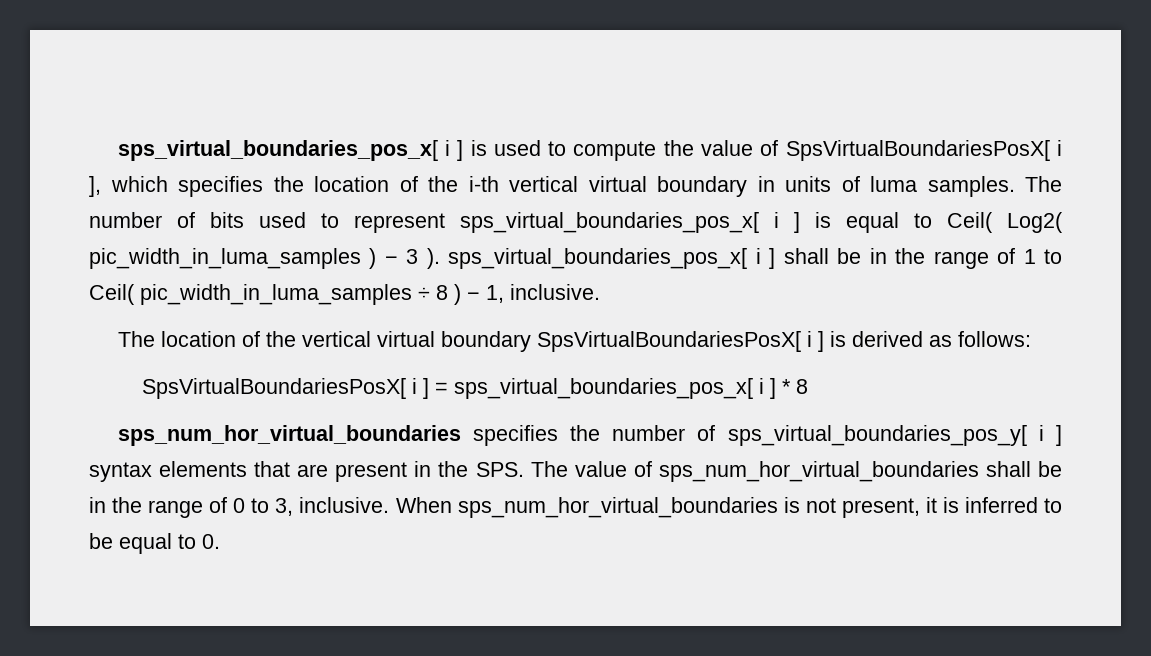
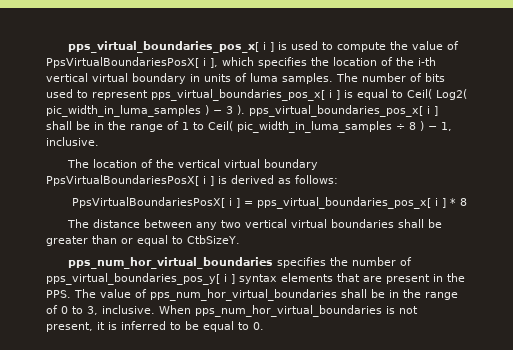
- sps_virtual_boundaries_pos_x[ i ] is used to compute the value of SpsVirtualBoundariesPosX[ i ], which specifies the location of the i-th vertical virtual boundary in units of luma samples.
+ pps_virtual_boundaries_pos_x[ i ] is used to compute the value of PpsVirtualBoundariesPosX[ i ], which specifies the location of the i-th vertical virtual boundary in units of luma samples.
- The number of bits used to represent sps_virtual_boundaries_pos_x[ i ] is equal to Ceil( Log2( pic_width_in_luma_samples ) − 3 ). sps_virtual_boundaries_pos_x[ i ] shall be in the range of 1 to Ceil( pic_width_in_luma_samples ÷ 8 ) − 1, inclusive.
+ The number of bits used to represent pps_virtual_boundaries_pos_x[ i ] is equal to Ceil( Log2( pic_width_in_luma_samples ) − 3 ). pps_virtual_boundaries_pos_x[ i ] shall be in the range of 1 to Ceil( pic_width_in_luma_samples ÷ 8 ) − 1, inclusive.
- The location of the vertical virtual boundary SpsVirtualBoundariesPosX[ i ] is derived as follows:
+ The location of the vertical virtual boundary PpsVirtualBoundariesPosX[ i ] is derived as follows:
- SpsVirtualBoundariesPosX[ i ] = sps_virtual_boundaries_pos_x[ i ] * 8
+ PpsVirtualBoundariesPosX[ i ] = pps_virtual_boundaries_pos_x[ i ] * 8
- sps_num_hor_virtual_boundaries specifies the number of sps_virtual_boundaries_pos_y[ i ] syntax elements that are present in the SPS. The value of sps_num_hor_virtual_boundaries shall be in the range of 0 to 3, inclusive.
+ The distance between any two vertical virtual boundaries shall be greater than or equal to CtbSizeY.
+ pps_num_hor_virtual_boundaries specifies the number of pps_virtual_boundaries_pos_y[ i ] syntax elements that are present in the PPS. The value of pps_num_hor_virtual_boundaries shall be in the range of 0 to 3, inclusive.
- When sps_num_hor_virtual_boundaries is not present, it is inferred to be equal to 0.
+ When pps_num_hor_virtual_boundaries is not present, it is inferred to be equal to 0.

